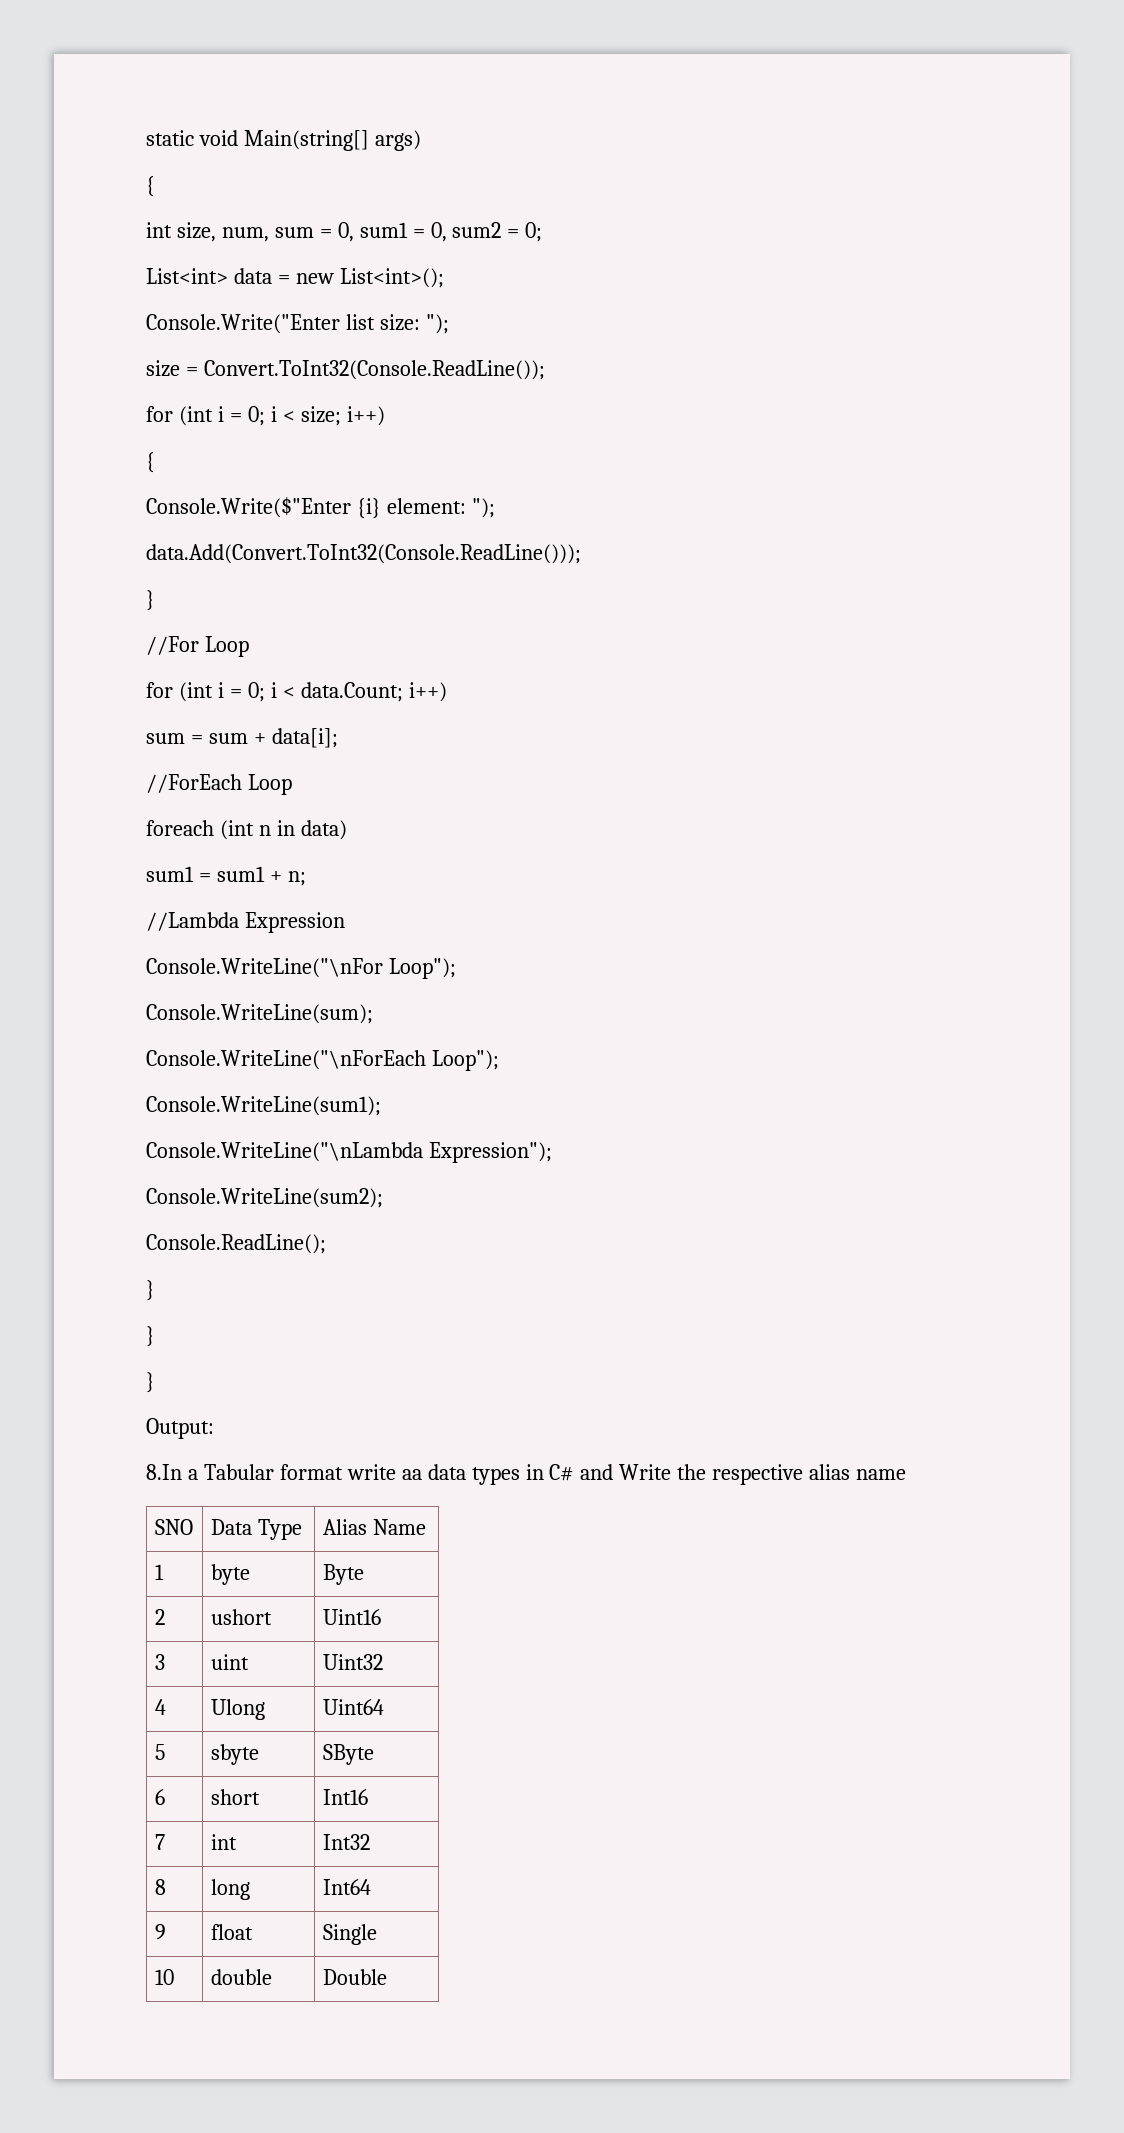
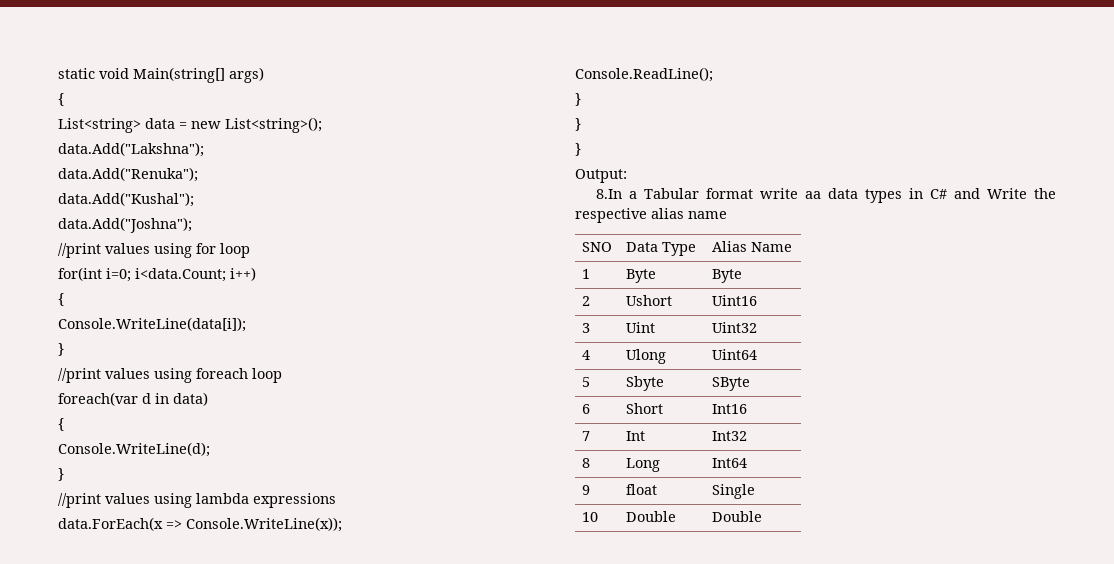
- int size, num, sum = 0, sum1 = 0, sum2 = 0;
- List<int> data = new List<int>();
- Console.Write("Enter list size: ");
- size = Convert.ToInt32(Console.ReadLine());
- for (int i = 0; i < size; i++)
+ List<string> data = new List<string>();
+ data.Add("Lakshna");
+ data.Add("Renuka");
+ data.Add("Kushal");
+ data.Add("Joshna");
+ //print values using for loop
+ for(int i=0; i<data.Count; i++)
  {
- Console.Write($"Enter {i} element: ");
- data.Add(Convert.ToInt32(Console.ReadLine()));
+ Console.WriteLine(data[i]);
  }
- //For Loop
- for (int i = 0; i < data.Count; i++)
- sum = sum + data[i];
- //ForEach Loop
- foreach (int n in data)
- sum1 = sum1 + n;
- //Lambda Expression
- Console.WriteLine("\nFor Loop");
- Console.WriteLine(sum);
- Console.WriteLine("\nForEach Loop");
- Console.WriteLine(sum1);
- Console.WriteLine("\nLambda Expression");
- Console.WriteLine(sum2);
+ //print values using foreach loop
+ foreach(var d in data)
+ {
+ Console.WriteLine(d);
+ }
+ //print values using lambda expressions
+ data.ForEach(x => Console.WriteLine(x));
- 1 | byte | Byte
+ 1 | Byte | Byte
- 2 | ushort | Uint16
+ 2 | Ushort | Uint16
- 3 | uint | Uint32
+ 3 | Uint | Uint32
- 5 | sbyte | SByte
+ 5 | Sbyte | SByte
- 6 | short | Int16
+ 6 | Short | Int16
- 7 | int | Int32
+ 7 | Int | Int32
- 8 | long | Int64
+ 8 | Long | Int64
- 10 | double | Double
+ 10 | Double | Double

